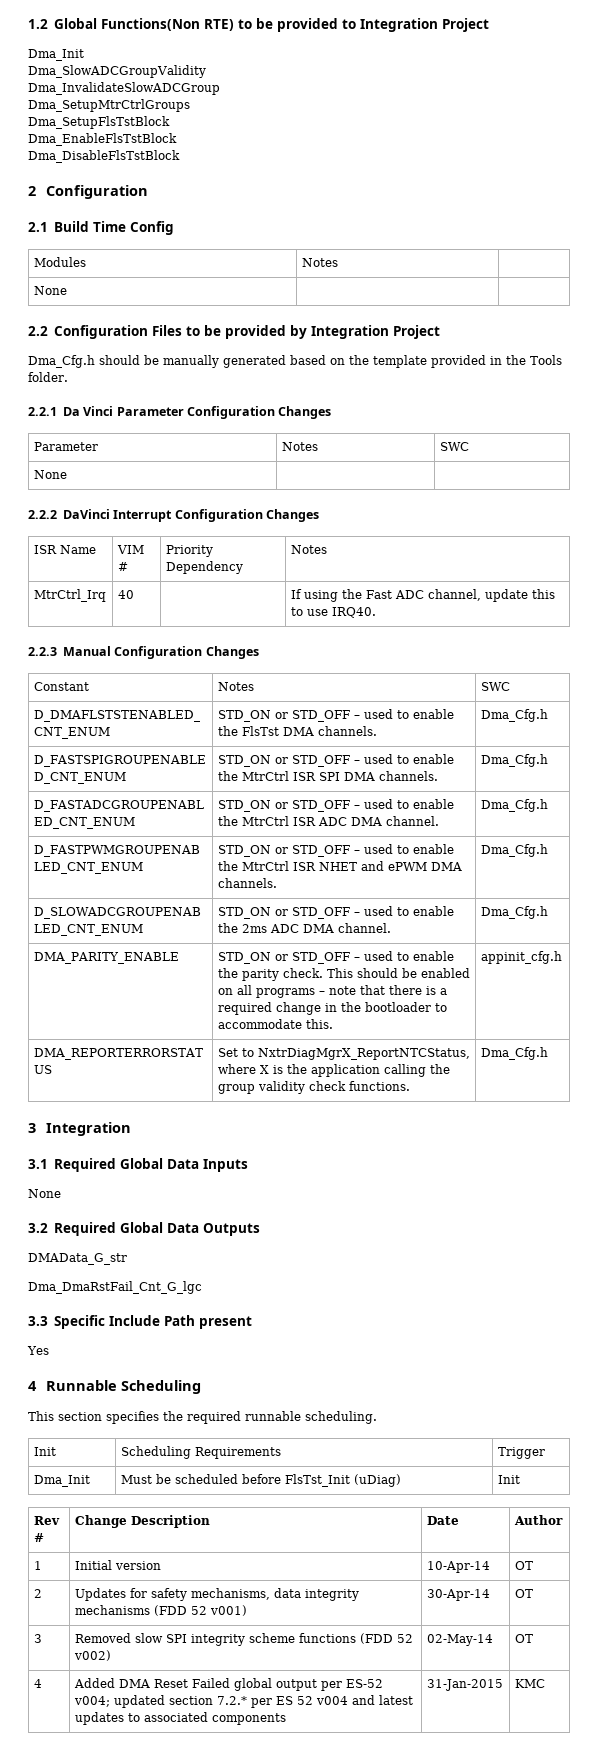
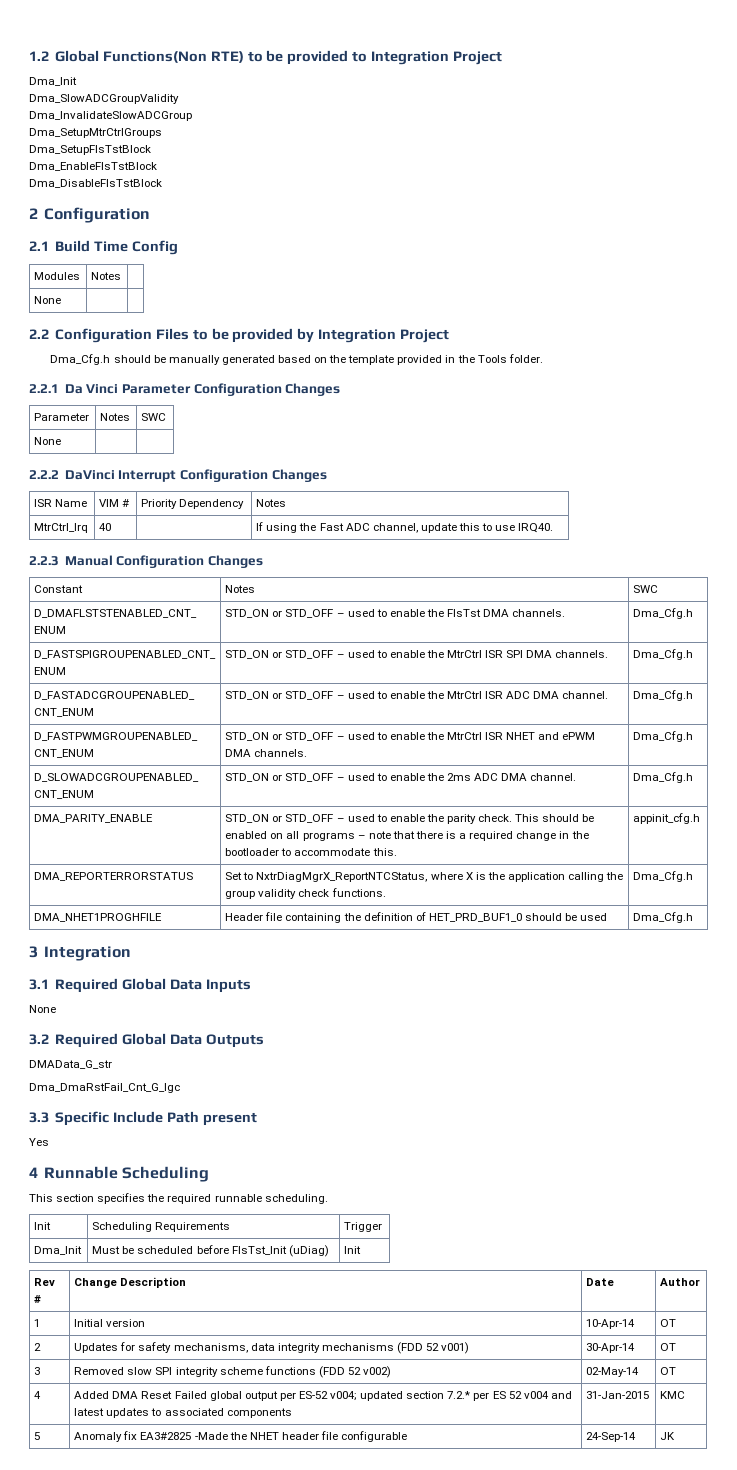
+ DMA_NHET1PROGHFILE | Header file containing the definition of HET_PRD_BUF1_0 should be used | Dma_Cfg.h
+ 5 | Anomaly fix EA3#2825 -Made the NHET header file configurable | 24-Sep-14 | JK

